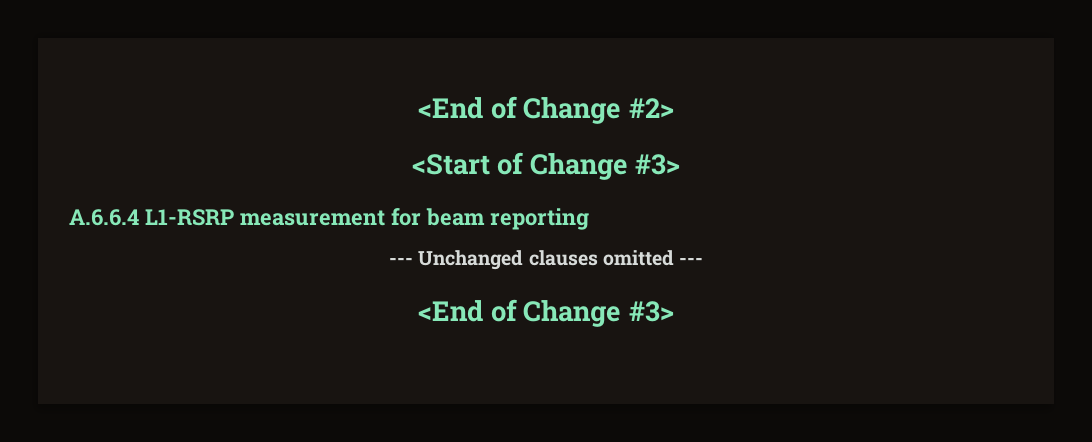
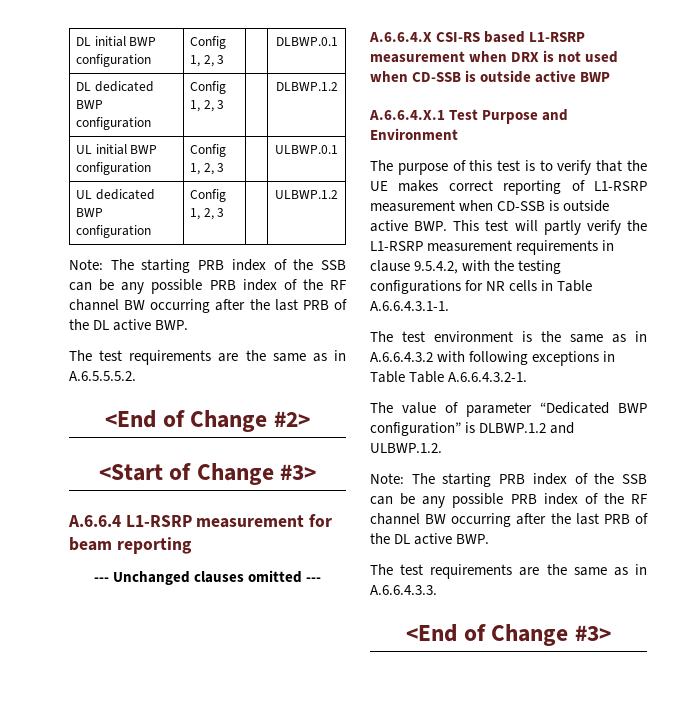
+ DL initial BWP configuration | Config 1, 2, 3 | | DLBWP.0.1
+ DL dedicated BWP configuration | Config 1, 2, 3 | | DLBWP.1.2
+ UL initial BWP configuration | Config 1, 2, 3 | | ULBWP.0.1
+ UL dedicated BWP configuration | Config 1, 2, 3 | | ULBWP.1.2
+ Note: The starting PRB index of the SSB can be any possible PRB index of the RF channel BW occurring after the last PRB of the DL active BWP.
+ The test requirements are the same as in A.6.5.5.5.2.
+ A.6.6.4.X CSI-RS based L1-RSRP measurement when DRX is not used when CD-SSB is outside active BWP
+ A.6.6.4.X.1 Test Purpose and Environment
+ The purpose of this test is to verify that the UE makes correct reporting of L1-RSRP measurement when CD-SSB is outside active BWP. This test will partly verify the L1-RSRP measurement requirements in clause 9.5.4.2, with the testing configurations for NR cells in Table A.6.6.4.3.1-1.
+ The test environment is the same as in A.6.6.4.3.2 with following exceptions in Table Table A.6.6.4.3.2-1.
+ The value of parameter “Dedicated BWP configuration” is DLBWP.1.2 and ULBWP.1.2.
+ Note: The starting PRB index of the SSB can be any possible PRB index of the RF channel BW occurring after the last PRB of the DL active BWP.
+ The test requirements are the same as in A.6.6.4.3.3.

